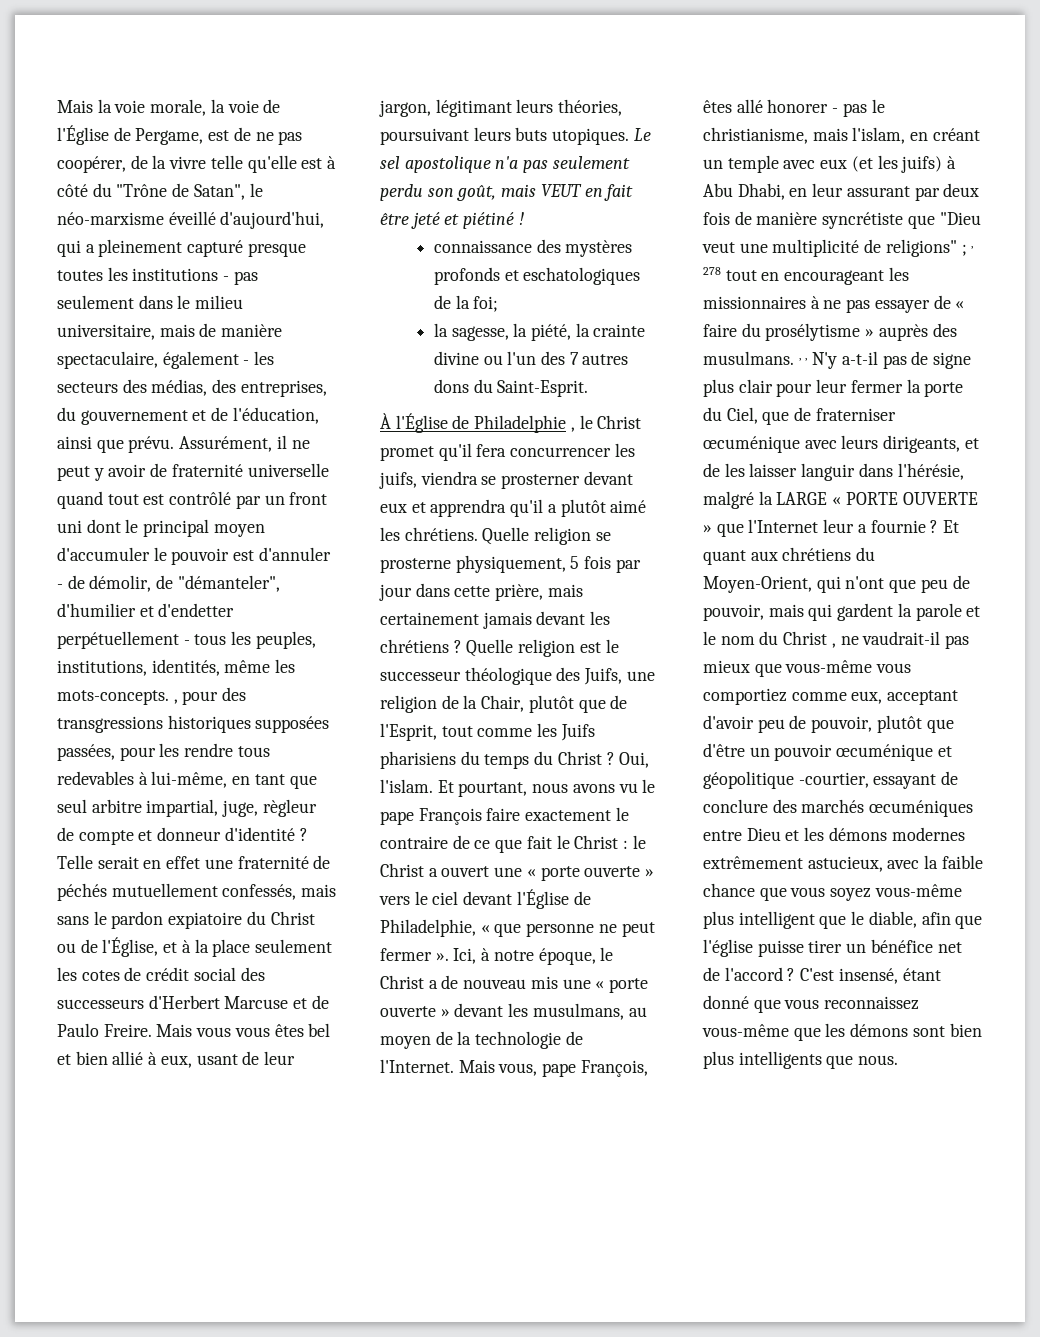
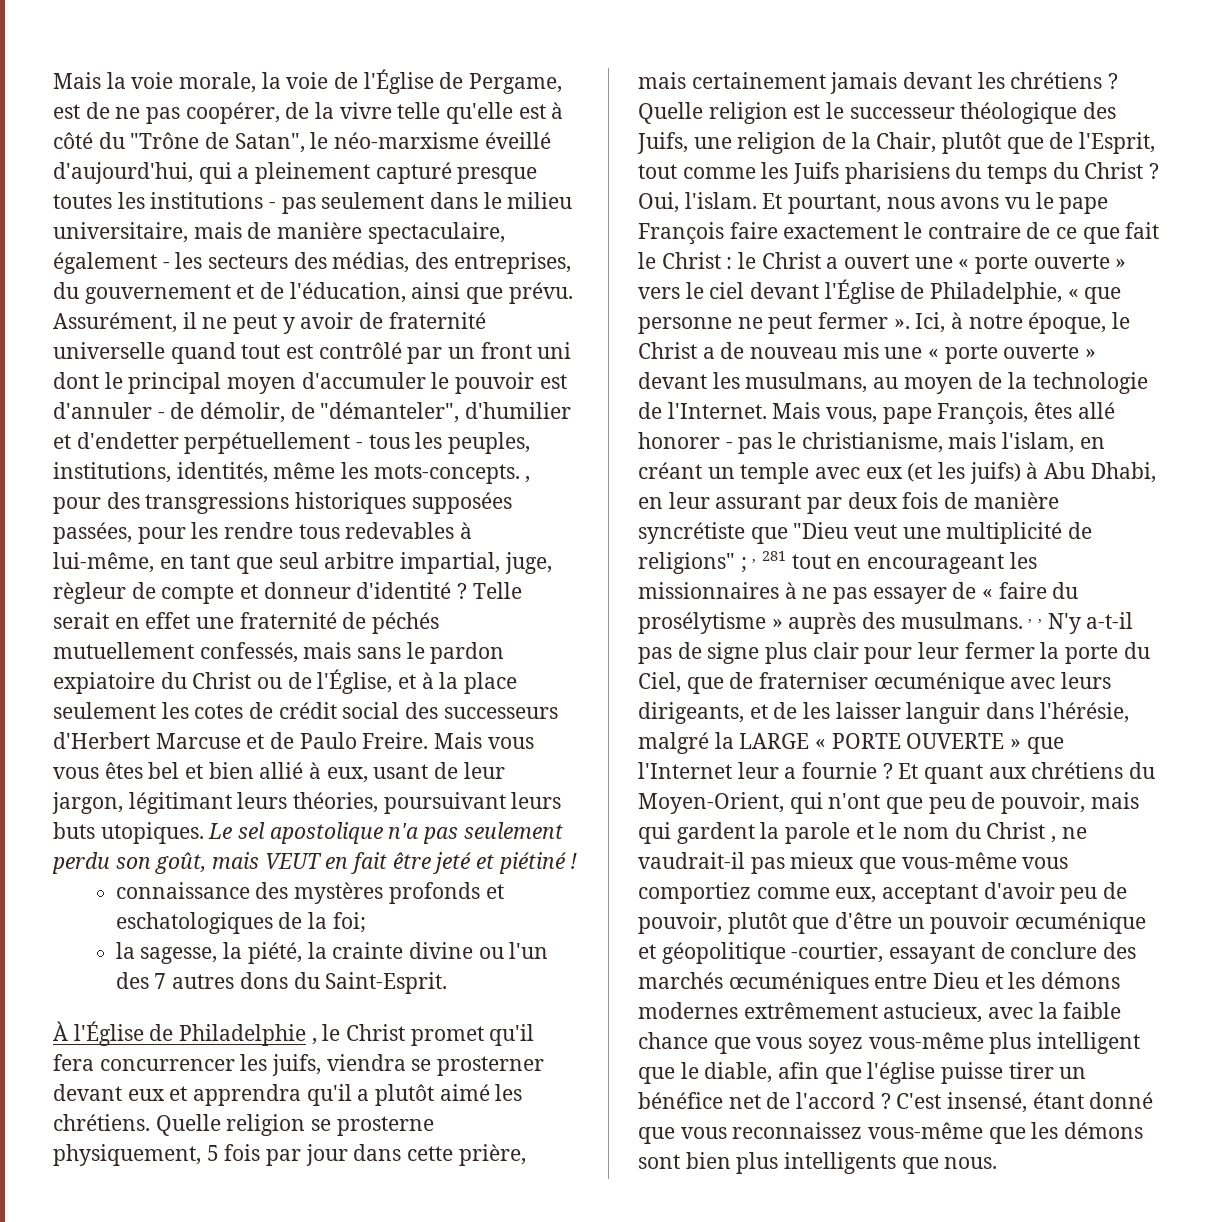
- , 278 tout en encourageant les missionnaires à ne pas essayer de « faire du prosélytisme » auprès des musulmans. , , N'y a-t-il pas de signe plus clair pour leur fermer la porte du Ciel, que de fraterniser œcuménique avec leurs dirigeants, et de les laisser languir dans l'hérésie, malgré la LARGE « PORTE OUVERTE » que l'Internet leur a fournie ?
+ , 281 tout en encourageant les missionnaires à ne pas essayer de « faire du prosélytisme » auprès des musulmans. , , N'y a-t-il pas de signe plus clair pour leur fermer la porte du Ciel, que de fraterniser œcuménique avec leurs dirigeants, et de les laisser languir dans l'hérésie, malgré la LARGE « PORTE OUVERTE » que l'Internet leur a fournie ?

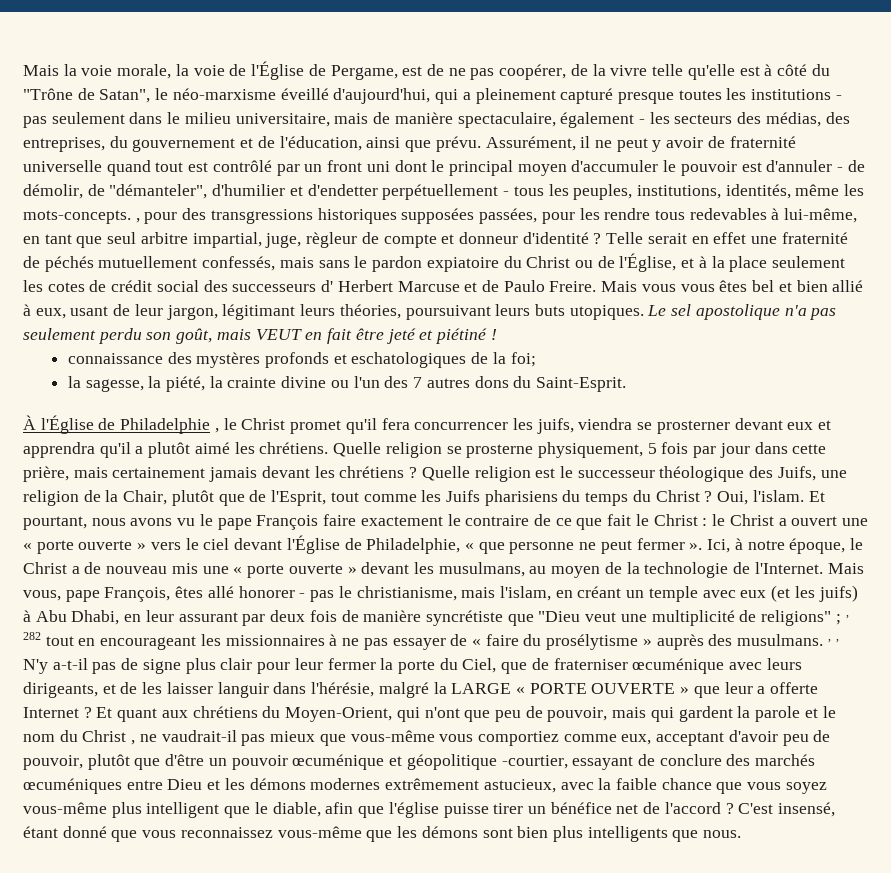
- Telle serait en effet une fraternité de péchés mutuellement confessés, mais sans le pardon expiatoire du Christ ou de l'Église, et à la place seulement les cotes de crédit social des successeurs d'Herbert Marcuse et de Paulo Freire.
+ Telle serait en effet une fraternité de péchés mutuellement confessés, mais sans le pardon expiatoire du Christ ou de l'Église, et à la place seulement les cotes de crédit social des successeurs d' Herbert Marcuse et de Paulo Freire.
- , 281 tout en encourageant les missionnaires à ne pas essayer de « faire du prosélytisme » auprès des musulmans. , , N'y a-t-il pas de signe plus clair pour leur fermer la porte du Ciel, que de fraterniser œcuménique avec leurs dirigeants, et de les laisser languir dans l'hérésie, malgré la LARGE « PORTE OUVERTE » que l'Internet leur a fournie ?
+ , 282 tout en encourageant les missionnaires à ne pas essayer de « faire du prosélytisme » auprès des musulmans. , , N'y a-t-il pas de signe plus clair pour leur fermer la porte du Ciel, que de fraterniser œcuménique avec leurs dirigeants, et de les laisser languir dans l'hérésie, malgré la LARGE « PORTE OUVERTE » que leur a offerte Internet ?

